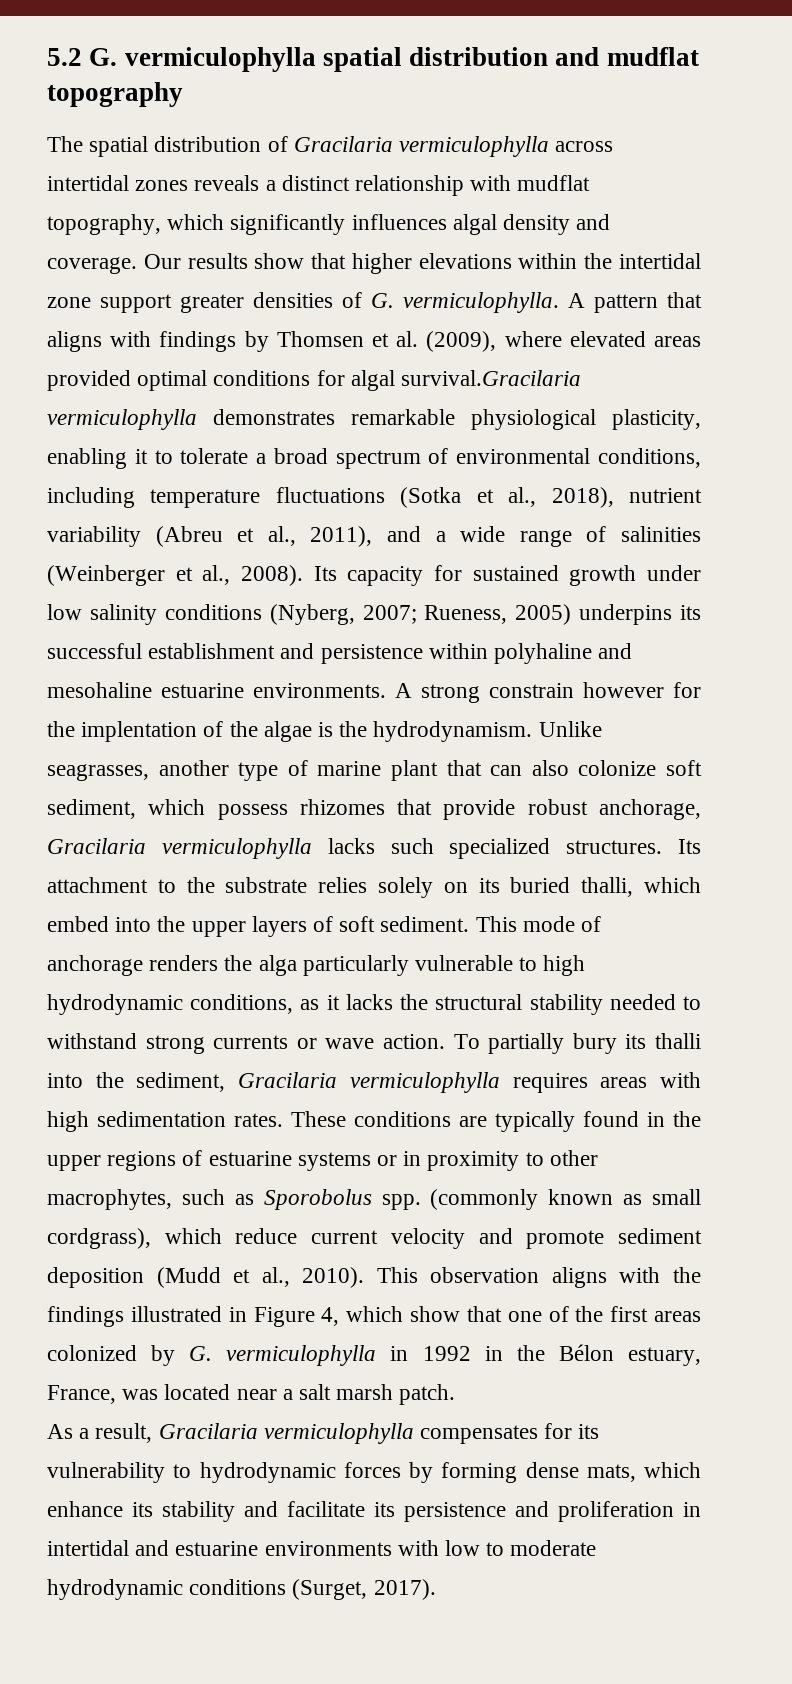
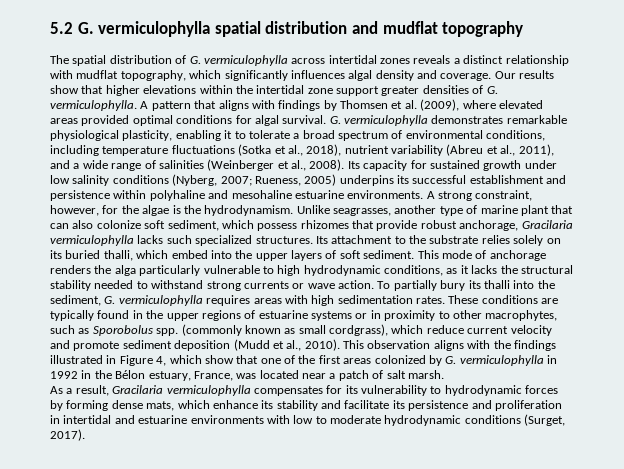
- The spatial distribution of Gracilaria vermiculophylla across intertidal zones reveals a distinct relationship with mudflat topography, which significantly influences algal density and coverage.
+ The spatial distribution of G. vermiculophylla across intertidal zones reveals a distinct relationship with mudflat topography, which significantly influences algal density and coverage.
- A pattern that aligns with findings by Thomsen et al. (2009), where elevated areas provided optimal conditions for algal survival.Gracilaria vermiculophylla demonstrates remarkable physiological plasticity, enabling it to tolerate a broad spectrum of environmental conditions, including temperature fluctuations (Sotka et al., 2018), nutrient variability (Abreu et al., 2011), and a wide range of salinities (Weinberger et al., 2008).
+ A pattern that aligns with findings by Thomsen et al. (2009), where elevated areas provided optimal conditions for algal survival. G. vermiculophylla demonstrates remarkable physiological plasticity, enabling it to tolerate a broad spectrum of environmental conditions, including temperature fluctuations (Sotka et al., 2018), nutrient variability (Abreu et al., 2011), and a wide range of salinities (Weinberger et al., 2008).
- A strong constrain however for the implentation of the algae is the hydrodynamism.
+ A strong constraint, however, for the algae is the hydrodynamism.
- To partially bury its thalli into the sediment, Gracilaria vermiculophylla requires areas with high sedimentation rates.
+ To partially bury its thalli into the sediment, G. vermiculophylla requires areas with high sedimentation rates.
- This observation aligns with the findings illustrated in Figure 4, which show that one of the first areas colonized by G. vermiculophylla in 1992 in the Bélon estuary, France, was located near a salt marsh patch.
+ This observation aligns with the findings illustrated in Figure 4, which show that one of the first areas colonized by G. vermiculophylla in 1992 in the Bélon estuary, France, was located near a patch of salt marsh.

